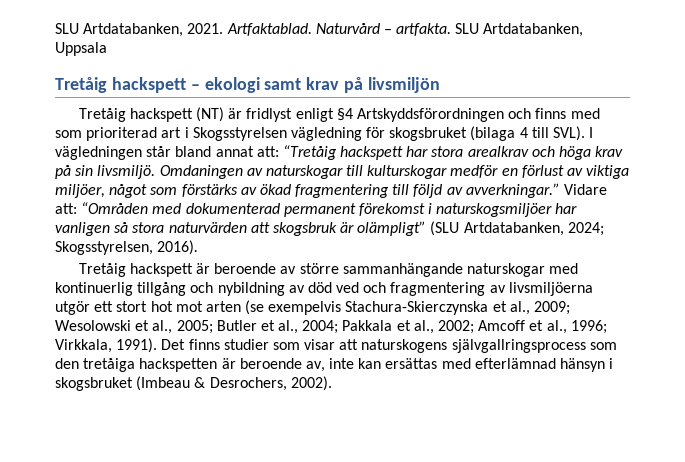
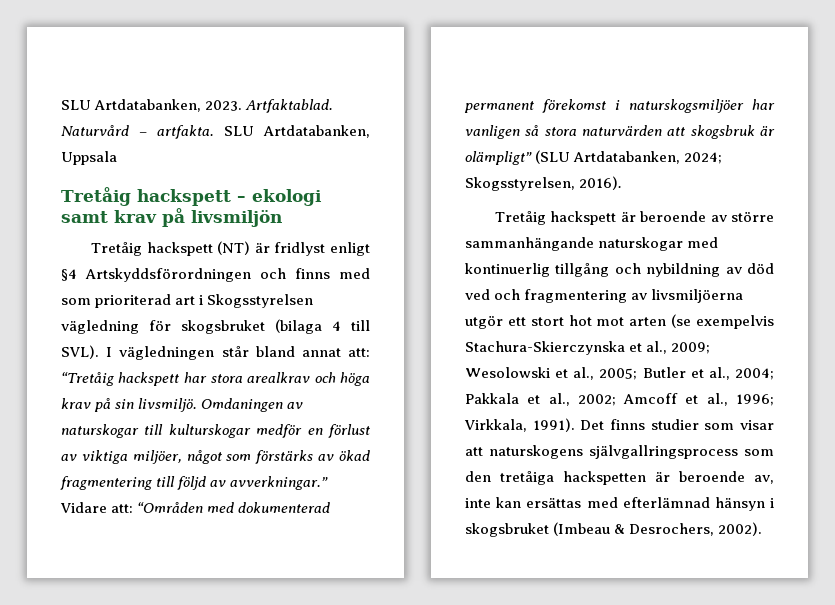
- SLU Artdatabanken, 2021.
+ SLU Artdatabanken, 2023.

